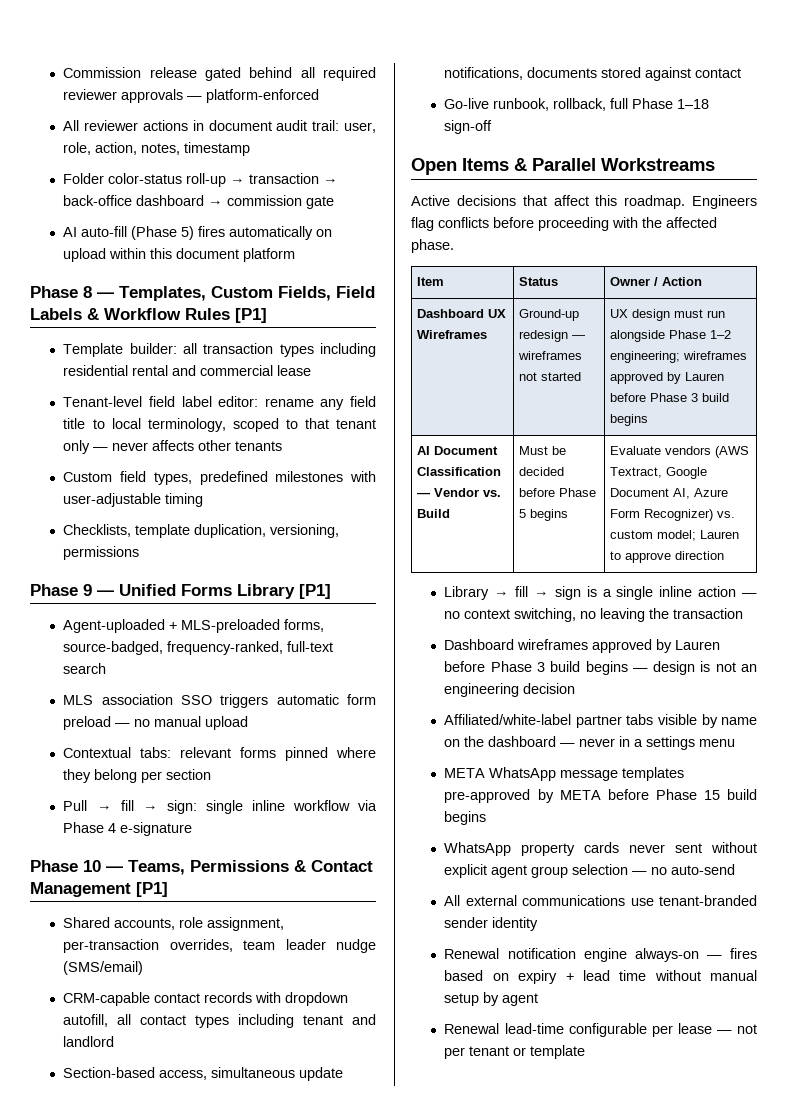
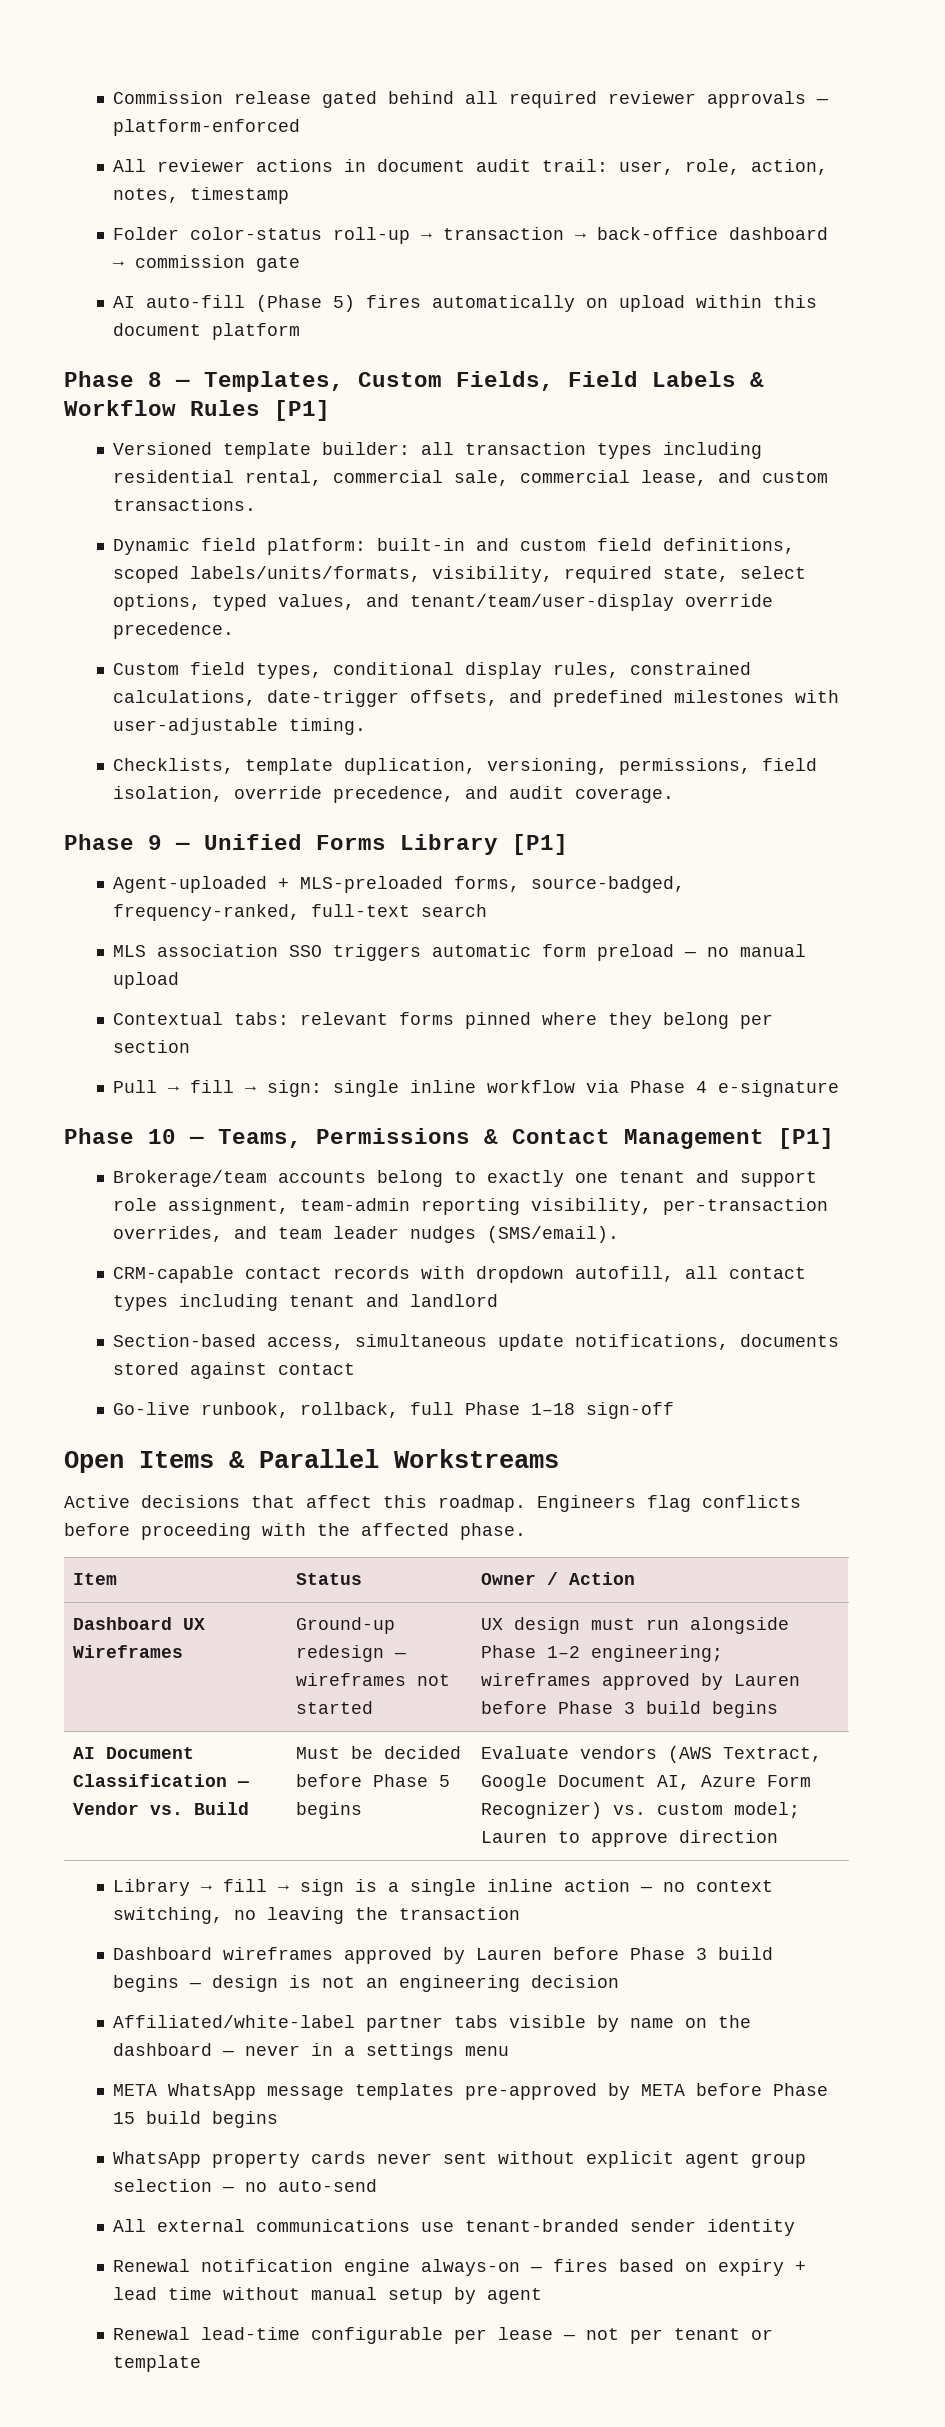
- Template builder: all transaction types including residential rental and commercial lease
- Tenant-level field label editor: rename any field title to local terminology, scoped to that tenant only — never affects other tenants
- Custom field types, predefined milestones with user-adjustable timing
+ Versioned template builder: all transaction types including residential rental, commercial sale, commercial lease, and custom transactions.
+ Dynamic field platform: built-in and custom field definitions, scoped labels/units/formats, visibility, required state, select options, typed values, and tenant/team/user-display override precedence.
+ Custom field types, conditional display rules, constrained calculations, date-trigger offsets, and predefined milestones with user-adjustable timing.
- Checklists, template duplication, versioning, permissions
+ Checklists, template duplication, versioning, permissions, field isolation, override precedence, and audit coverage.
- Shared accounts, role assignment, per-transaction overrides, team leader nudge (SMS/email)
+ Brokerage/team accounts belong to exactly one tenant and support role assignment, team-admin reporting visibility, per-transaction overrides, and team leader nudges (SMS/email).

